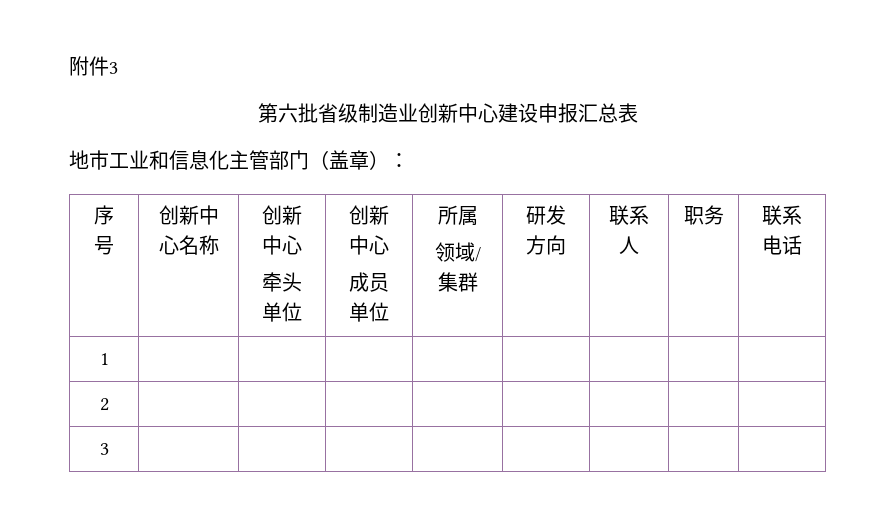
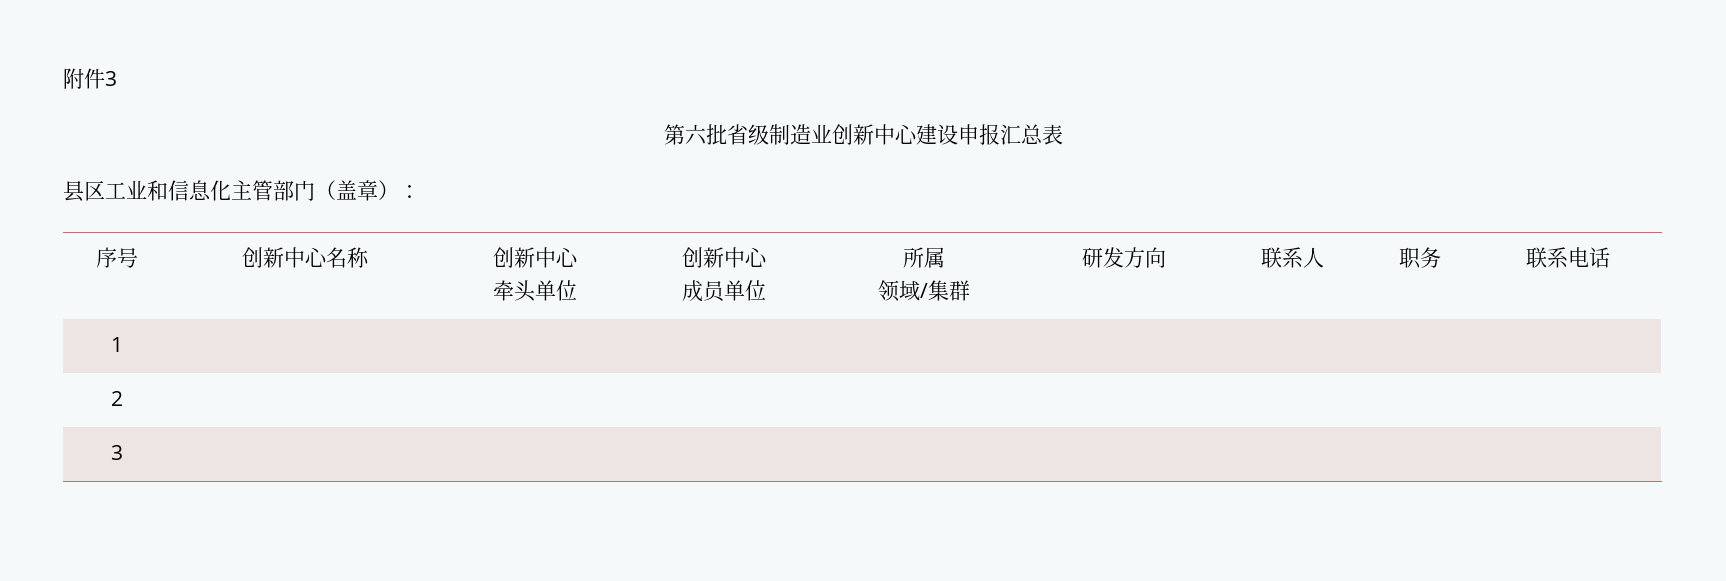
- 地市工业和信息化主管部门（盖章）：
+ 县区工业和信息化主管部门（盖章）：

